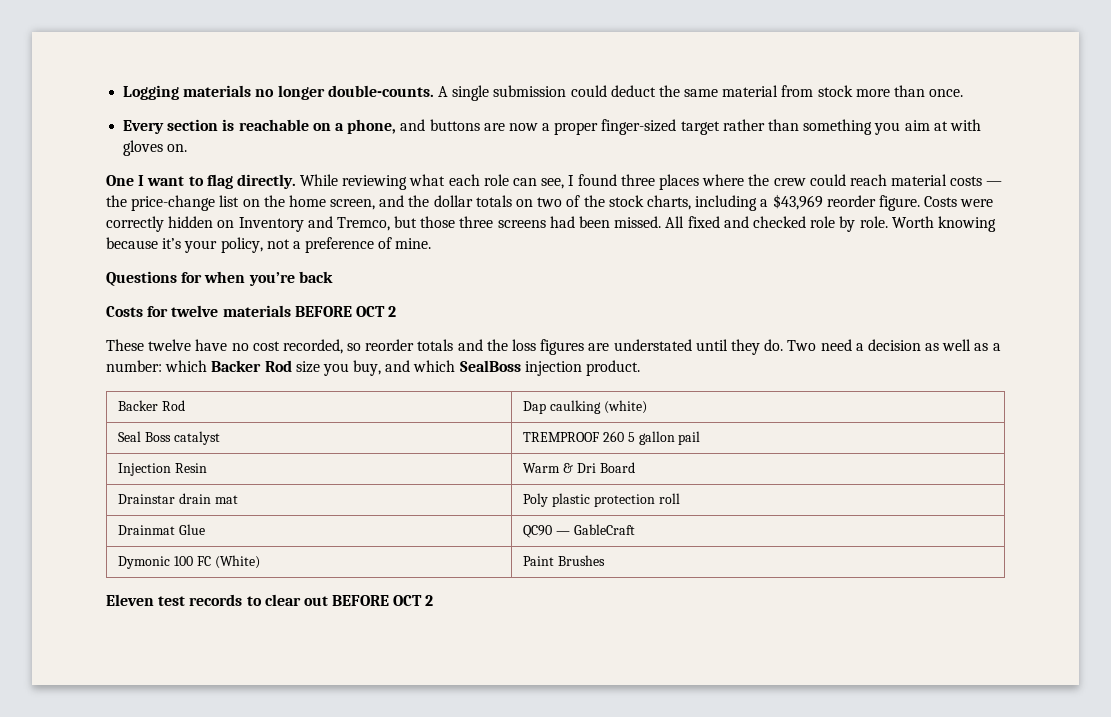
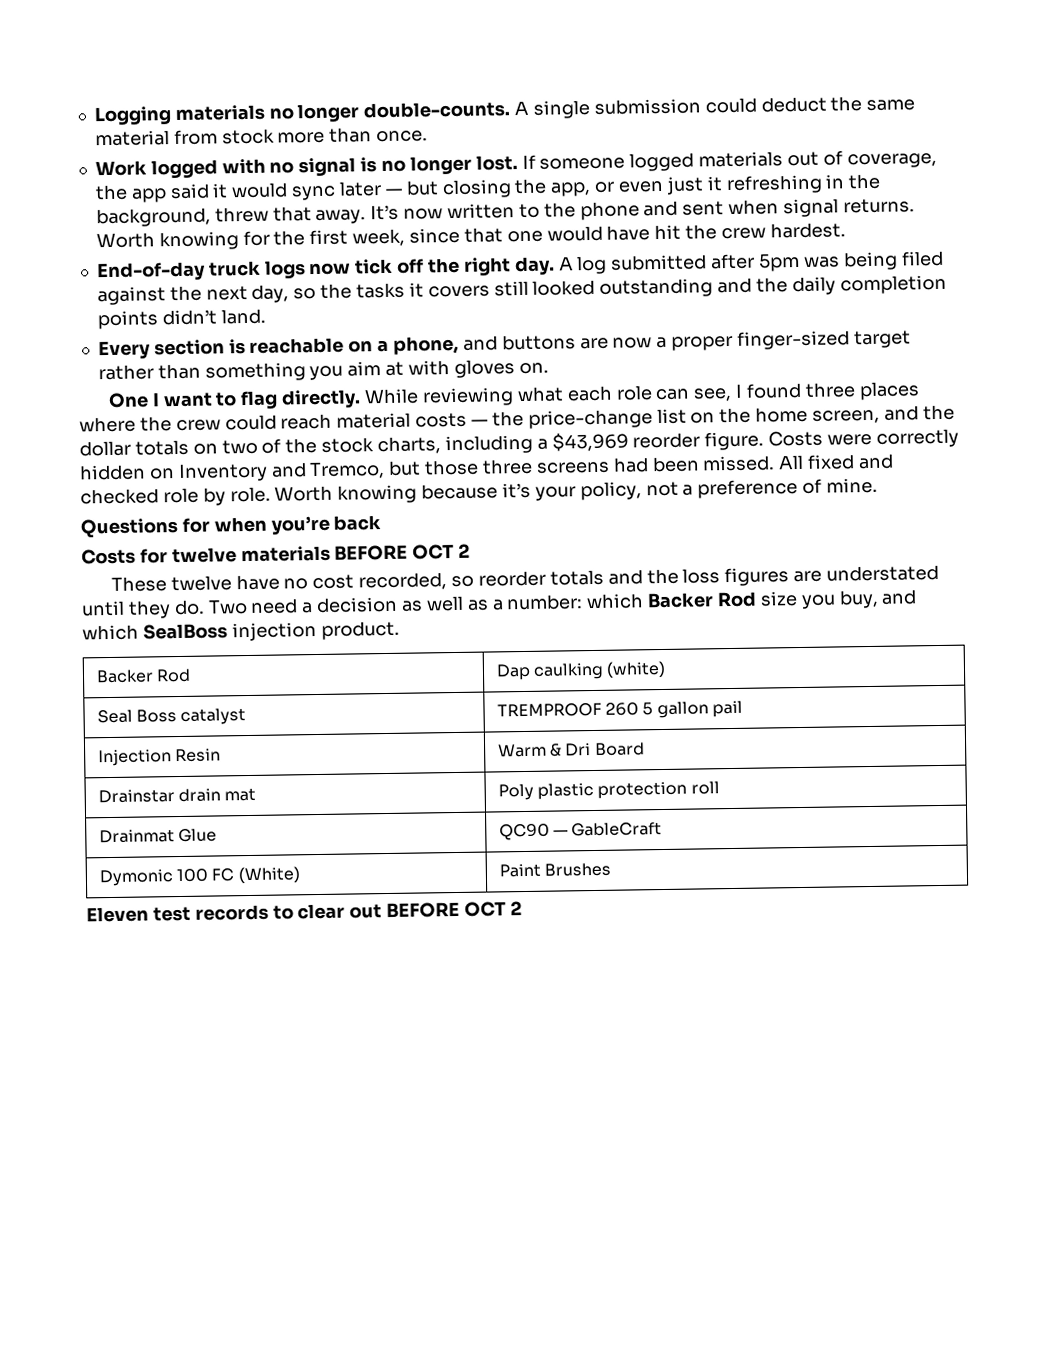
+ Work logged with no signal is no longer lost. If someone logged materials out of coverage, the app said it would sync later — but closing the app, or even just it refreshing in the background, threw that away. It’s now written to the phone and sent when signal returns. Worth knowing for the first week, since that one would have hit the crew hardest.
+ End-of-day truck logs now tick off the right day. A log submitted after 5pm was being filed against the next day, so the tasks it covers still looked outstanding and the daily completion points didn’t land.

